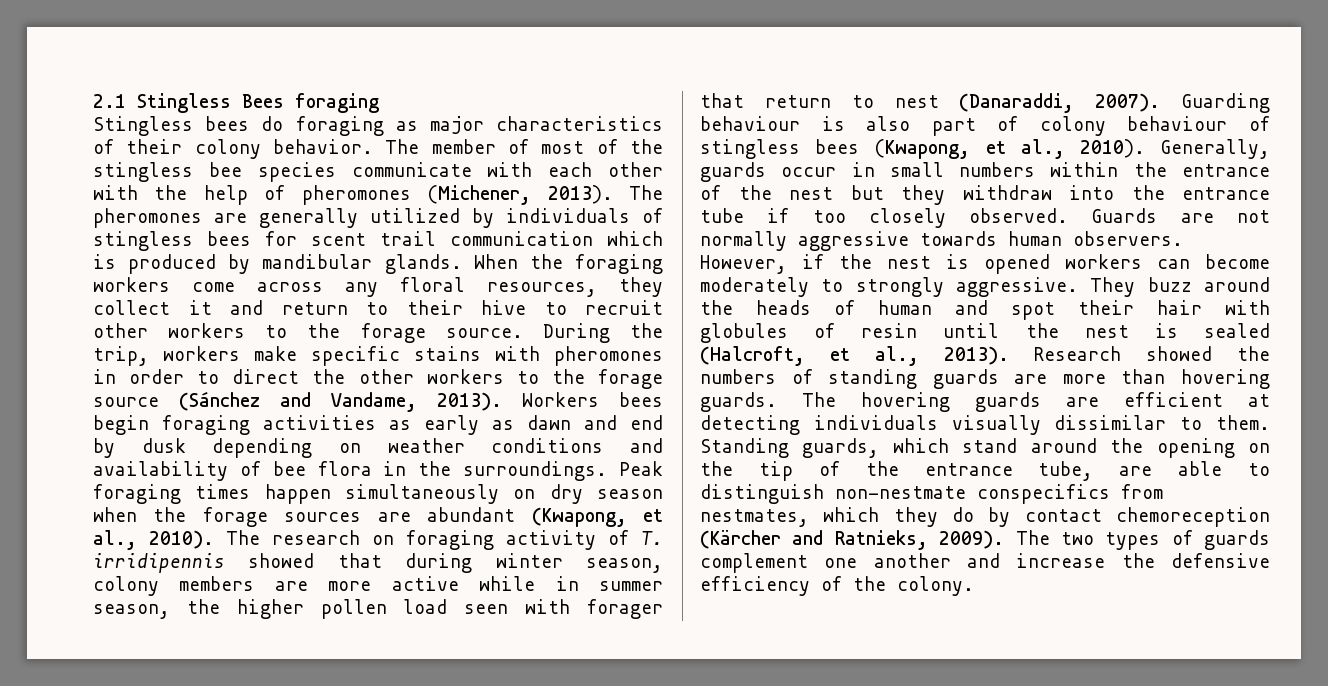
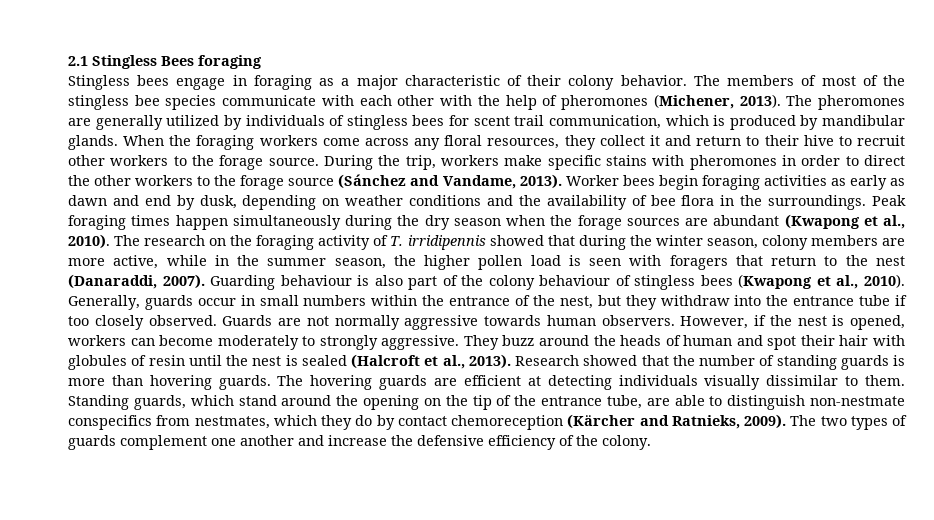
- Stingless bees do foraging as major characteristics of their colony behavior.
+ Stingless bees engage in foraging as a major characteristic of their colony behavior.
- The member of most of the stingless bee species communicate with each other with the help of pheromones (Michener, 2013).
+ The members of most of the stingless bee species communicate with each other with the help of pheromones (Michener, 2013).
- The pheromones are generally utilized by individuals of stingless bees for scent trail communication which is produced by mandibular glands.
+ The pheromones are generally utilized by individuals of stingless bees for scent trail communication, which is produced by mandibular glands.
- Workers bees begin foraging activities as early as dawn and end by dusk depending on weather conditions and availability of bee flora in the surroundings.
+ Worker bees begin foraging activities as early as dawn and end by dusk, depending on weather conditions and the availability of bee flora in the surroundings.
- Peak foraging times happen simultaneously on dry season when the forage sources are abundant (Kwapong, et al., 2010).
+ Peak foraging times happen simultaneously during the dry season when the forage sources are abundant (Kwapong et al., 2010).
- The research on foraging activity of T. irridipennis showed that during winter season, colony members are more active while in summer season, the higher pollen load seen with forager that return to nest (Danaraddi, 2007).
+ The research on the foraging activity of T. irridipennis showed that during the winter season, colony members are more active, while in the summer season, the higher pollen load is seen with foragers that return to the nest (Danaraddi, 2007).
- Guarding behaviour is also part of colony behaviour of stingless bees (Kwapong, et al., 2010).
+ Guarding behaviour is also part of the colony behaviour of stingless bees (Kwapong et al., 2010).
- Generally, guards occur in small numbers within the entrance of the nest but they withdraw into the entrance tube if too closely observed.
+ Generally, guards occur in small numbers within the entrance of the nest, but they withdraw into the entrance tube if too closely observed.
- However, if the nest is opened workers can become moderately to strongly aggressive.
+ However, if the nest is opened, workers can become moderately to strongly aggressive.
- They buzz around the heads of human and spot their hair with globules of resin until the nest is sealed (Halcroft, et al., 2013).
+ They buzz around the heads of human and spot their hair with globules of resin until the nest is sealed (Halcroft et al., 2013).
- Research showed the numbers of standing guards are more than hovering guards.
+ Research showed that the number of standing guards is more than hovering guards.

